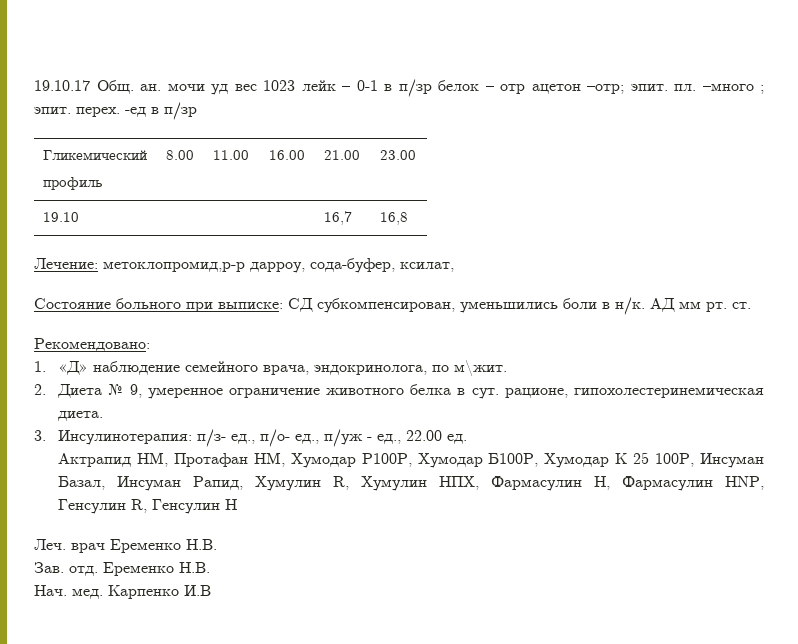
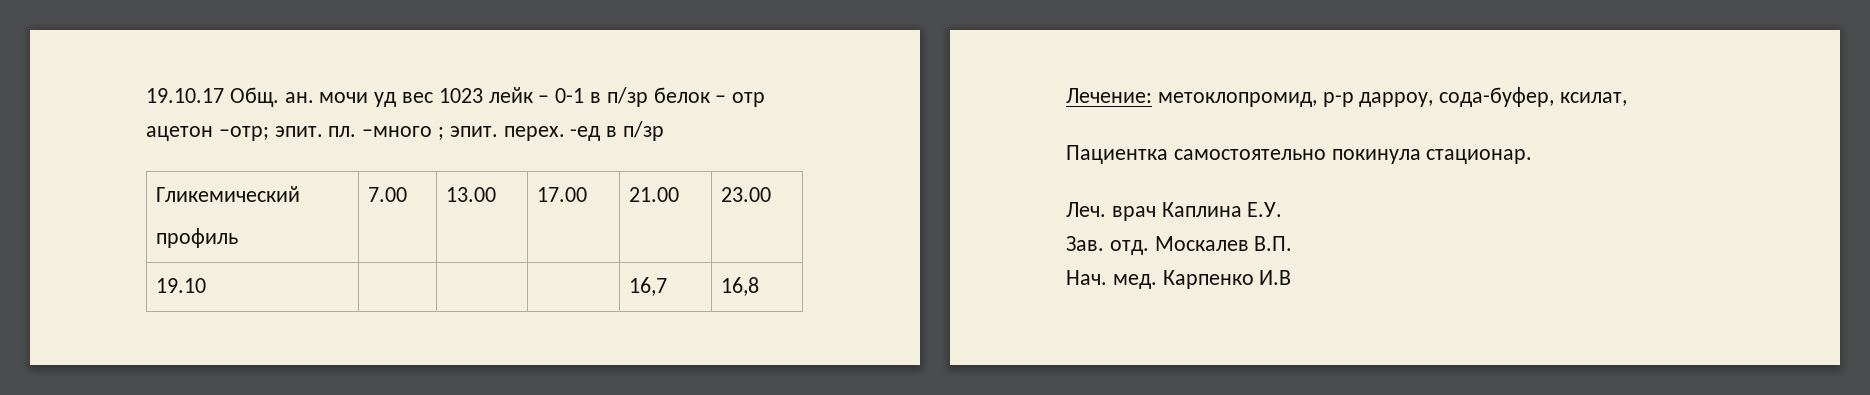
  Гликемический
- профиль | 8.00 | 11.00 | 16.00 | 21.00 | 23.00
+ профиль | 7.00 | 13.00 | 17.00 | 21.00 | 23.00
- Лечение: метоклопромид,р-р дарроу, сода-буфер, ксилат,
+ Лечение: метоклопромид, р-р дарроу, сода-буфер, ксилат,
- Состояние больного при выписке: СД субкомпенсирован, уменьшились боли в н/к. АД мм рт. ст.
- Рекомендовано:
- 1. «Д» наблюдение семейного врача, эндокринолога, по м\жит.
- 2. Диета № 9, умеренное ограничение животного белка в сут. рационе, гипохолестеринемическая диета.
- 3. Инсулинотерапия: п/з- ед., п/о- ед., п/уж - ед., 22.00 ед.
- Актрапид НМ, Протафан НМ, Хумодар Р100Р, Хумодар Б100Р, Хумодар К 25 100Р, Инсуман Базал, Инсуман Рапид, Хумулин R, Хумулин НПХ, Фармасулин Н, Фармасулин НNР, Генсулин R, Генсулин Н
+ Пациентка самостоятельно покинула стационар.
- Леч. врач Еременко Н.В.
+ Леч. врач Каплина Е.У.
- Зав. отд. Еременко Н.В.
+ Зав. отд. Москалев В.П.

